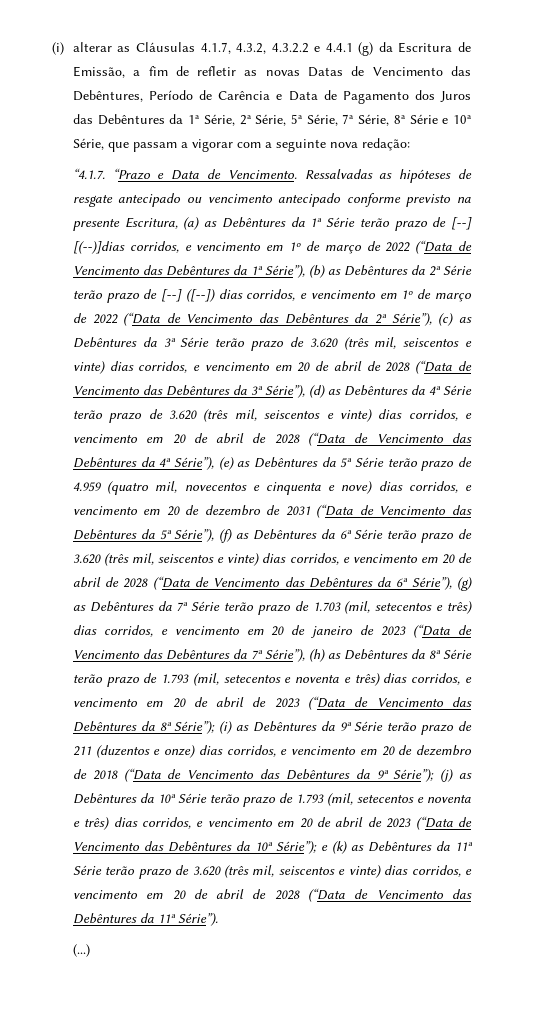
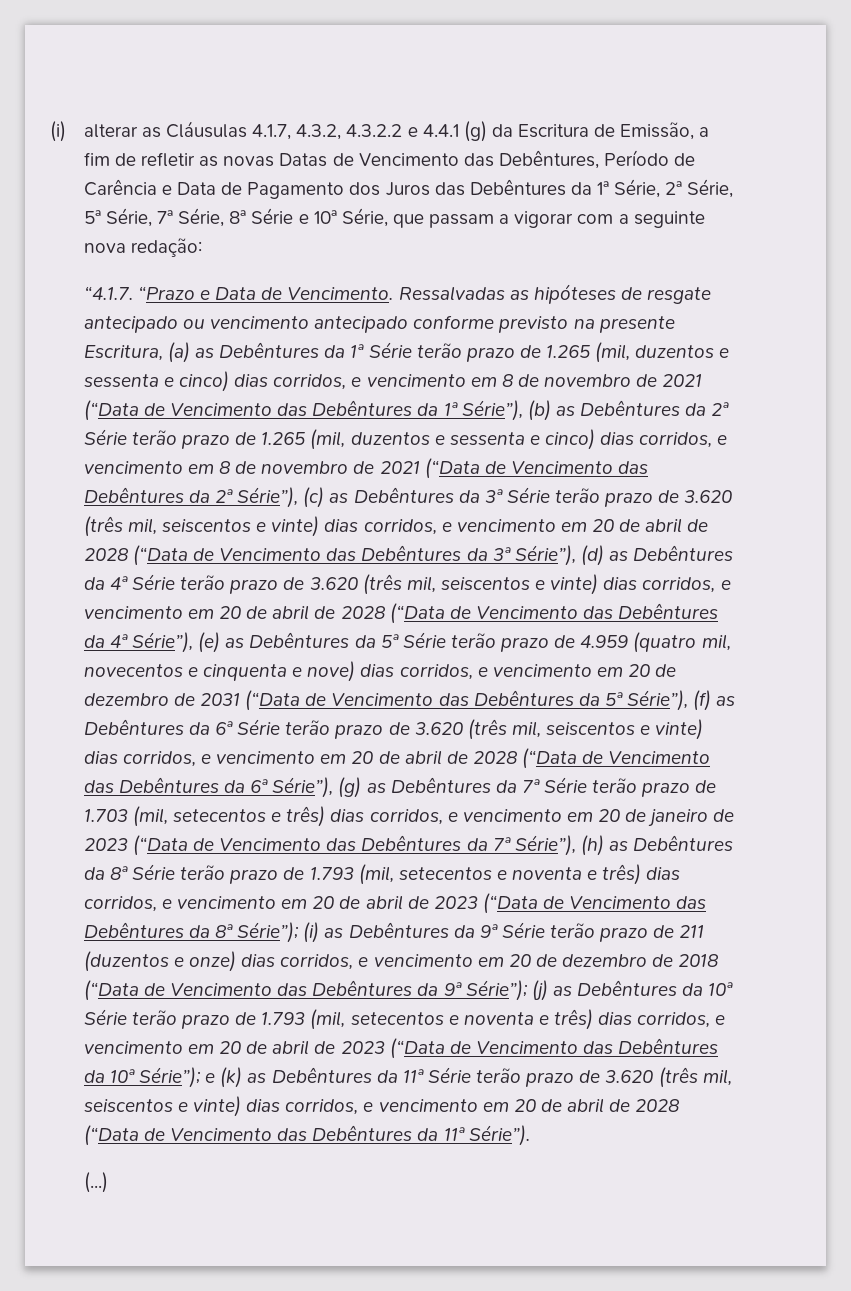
- Ressalvadas as hipóteses de resgate antecipado ou vencimento antecipado conforme previsto na presente Escritura, (a) as Debêntures da 1ª Série terão prazo de [--] [(--)]dias corridos, e vencimento em 1º de março de 2022 (“Data de Vencimento das Debêntures da 1ª Série”), (b) as Debêntures da 2ª Série terão prazo de [--] ([--]) dias corridos, e vencimento em 1º de março de 2022 (“Data de Vencimento das Debêntures da 2ª Série”), (c) as Debêntures da 3ª Série terão prazo de 3.620 (três mil, seiscentos e vinte) dias corridos, e vencimento em 20 de abril de 2028 (“Data de Vencimento das Debêntures da 3ª Série”), (d) as Debêntures da 4ª Série terão prazo de 3.620 (três mil, seiscentos e vinte) dias corridos, e vencimento em 20 de abril de 2028 (“Data de Vencimento das Debêntures da 4ª Série”), (e) as Debêntures da 5ª Série terão prazo de 4.959 (quatro mil, novecentos e cinquenta e nove) dias corridos, e vencimento em 20 de dezembro de 2031 (“Data de Vencimento das Debêntures da 5ª Série”), (f) as Debêntures da 6ª Série terão prazo de 3.620 (três mil, seiscentos e vinte) dias corridos, e vencimento em 20 de abril de 2028 (“Data de Vencimento das Debêntures da 6ª Série”), (g) as Debêntures da 7ª Série terão prazo de 1.703 (mil, setecentos e três) dias corridos, e vencimento em 20 de janeiro de 2023 (“Data de Vencimento das Debêntures da 7ª Série”), (h) as Debêntures da 8ª Série terão prazo de 1.793 (mil, setecentos e noventa e três) dias corridos, e vencimento em 20 de abril de 2023 (“Data de Vencimento das Debêntures da 8ª Série”);
+ Ressalvadas as hipóteses de resgate antecipado ou vencimento antecipado conforme previsto na presente Escritura, (a) as Debêntures da 1ª Série terão prazo de 1.265 (mil, duzentos e sessenta e cinco) dias corridos, e vencimento em 8 de novembro de 2021 (“Data de Vencimento das Debêntures da 1ª Série”), (b) as Debêntures da 2ª Série terão prazo de 1.265 (mil, duzentos e sessenta e cinco) dias corridos, e vencimento em 8 de novembro de 2021 (“Data de Vencimento das Debêntures da 2ª Série”), (c) as Debêntures da 3ª Série terão prazo de 3.620 (três mil, seiscentos e vinte) dias corridos, e vencimento em 20 de abril de 2028 (“Data de Vencimento das Debêntures da 3ª Série”), (d) as Debêntures da 4ª Série terão prazo de 3.620 (três mil, seiscentos e vinte) dias corridos, e vencimento em 20 de abril de 2028 (“Data de Vencimento das Debêntures da 4ª Série”), (e) as Debêntures da 5ª Série terão prazo de 4.959 (quatro mil, novecentos e cinquenta e nove) dias corridos, e vencimento em 20 de dezembro de 2031 (“Data de Vencimento das Debêntures da 5ª Série”), (f) as Debêntures da 6ª Série terão prazo de 3.620 (três mil, seiscentos e vinte) dias corridos, e vencimento em 20 de abril de 2028 (“Data de Vencimento das Debêntures da 6ª Série”), (g) as Debêntures da 7ª Série terão prazo de 1.703 (mil, setecentos e três) dias corridos, e vencimento em 20 de janeiro de 2023 (“Data de Vencimento das Debêntures da 7ª Série”), (h) as Debêntures da 8ª Série terão prazo de 1.793 (mil, setecentos e noventa e três) dias corridos, e vencimento em 20 de abril de 2023 (“Data de Vencimento das Debêntures da 8ª Série”);

